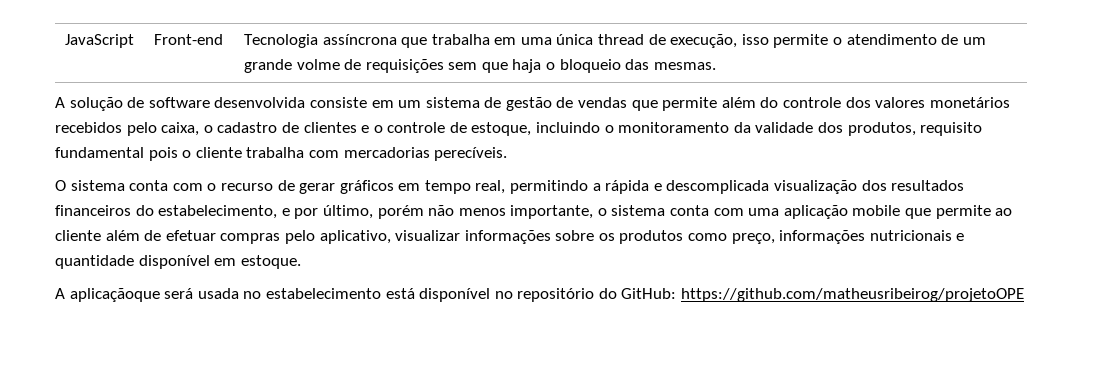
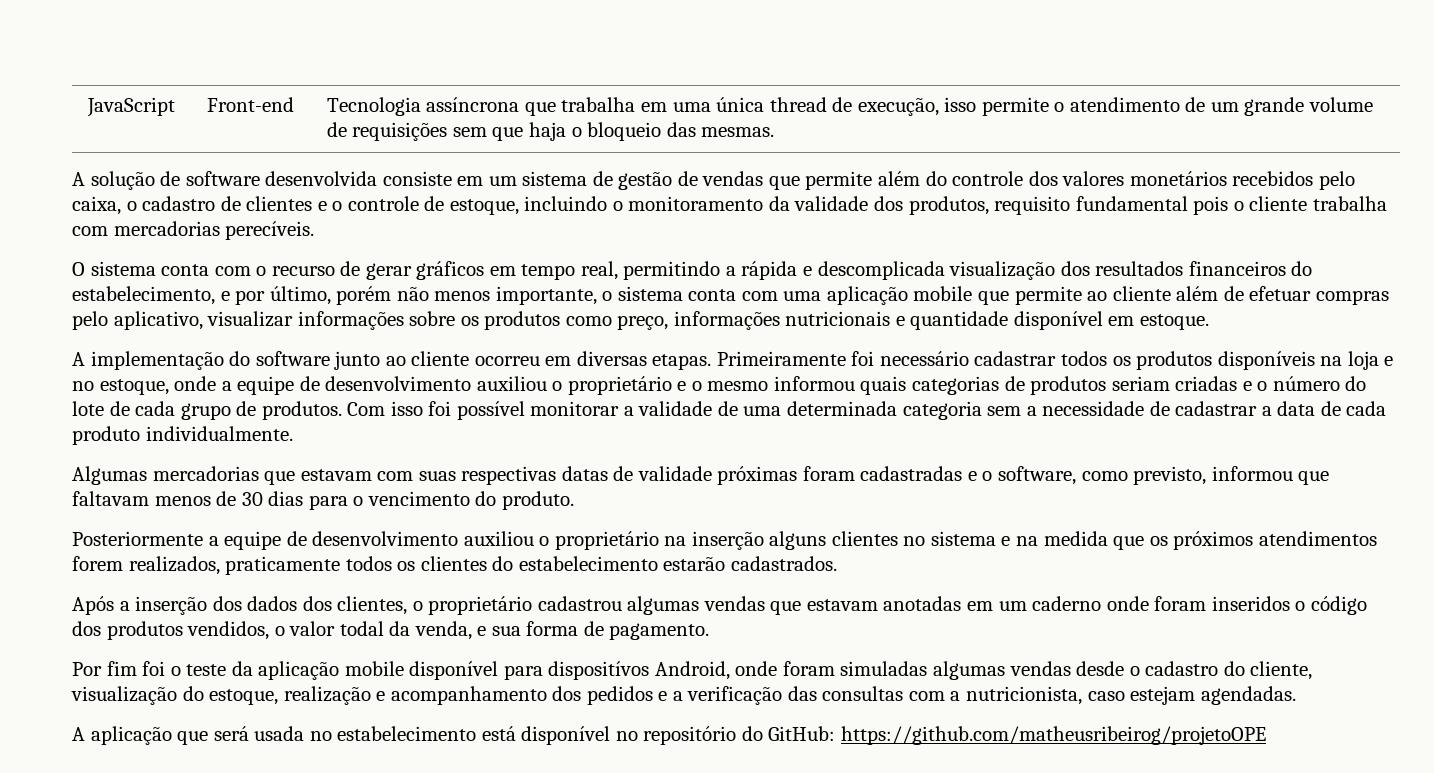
- JavaScript | Front-end | Tecnologia assíncrona que trabalha em uma única thread de execução, isso permite o atendimento de um grande volme de requisições sem que haja o bloqueio das mesmas.
+ JavaScript | Front-end | Tecnologia assíncrona que trabalha em uma única thread de execução, isso permite o atendimento de um grande volume de requisições sem que haja o bloqueio das mesmas.
- A aplicaçãoque será usada no estabelecimento está disponível no repositório do GitHub: https://github.com/matheusribeirog/projetoOPE
+ A implementação do software junto ao cliente ocorreu em diversas etapas. Primeiramente foi necessário cadastrar todos os produtos disponíveis na loja e no estoque, onde a equipe de desenvolvimento auxiliou o proprietário e o mesmo informou quais categorias de produtos seriam criadas e o número do lote de cada grupo de produtos. Com isso foi possível monitorar a validade de uma determinada categoria sem a necessidade de cadastrar a data de cada produto individualmente.
+ Algumas mercadorias que estavam com suas respectivas datas de validade próximas foram cadastradas e o software, como previsto, informou que faltavam menos de 30 dias para o vencimento do produto.
+ Posteriormente a equipe de desenvolvimento auxiliou o proprietário na inserção alguns clientes no sistema e na medida que os próximos atendimentos forem realizados, praticamente todos os clientes do estabelecimento estarão cadastrados.
+ Após a inserção dos dados dos clientes, o proprietário cadastrou algumas vendas que estavam anotadas em um caderno onde foram inseridos o código dos produtos vendidos, o valor todal da venda, e sua forma de pagamento.
+ Por fim foi o teste da aplicação mobile disponível para dispositívos Android, onde foram simuladas algumas vendas desde o cadastro do cliente, visualização do estoque, realização e acompanhamento dos pedidos e a verificação das consultas com a nutricionista, caso estejam agendadas.
+ A aplicação que será usada no estabelecimento está disponível no repositório do GitHub: https://github.com/matheusribeirog/projetoOPE

